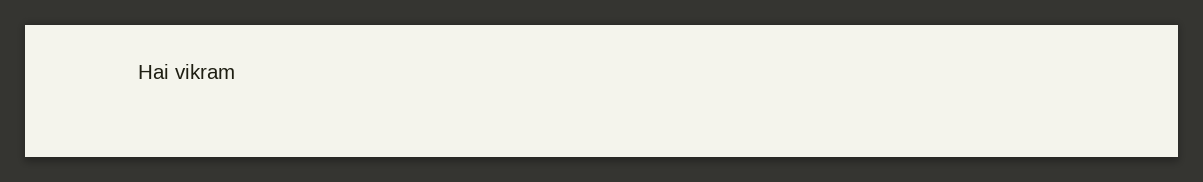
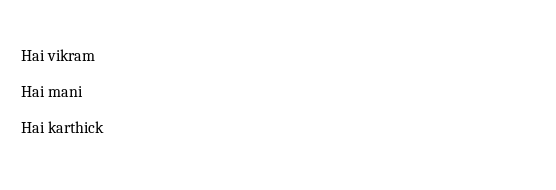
+ Hai mani
+ Hai karthick

